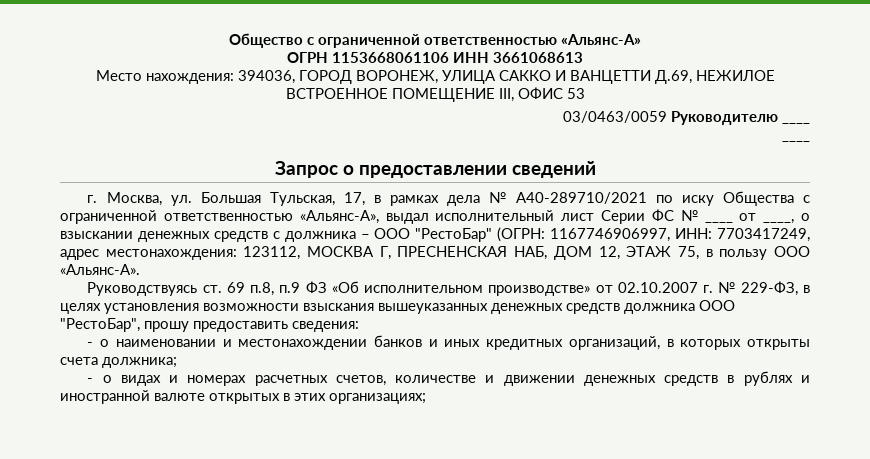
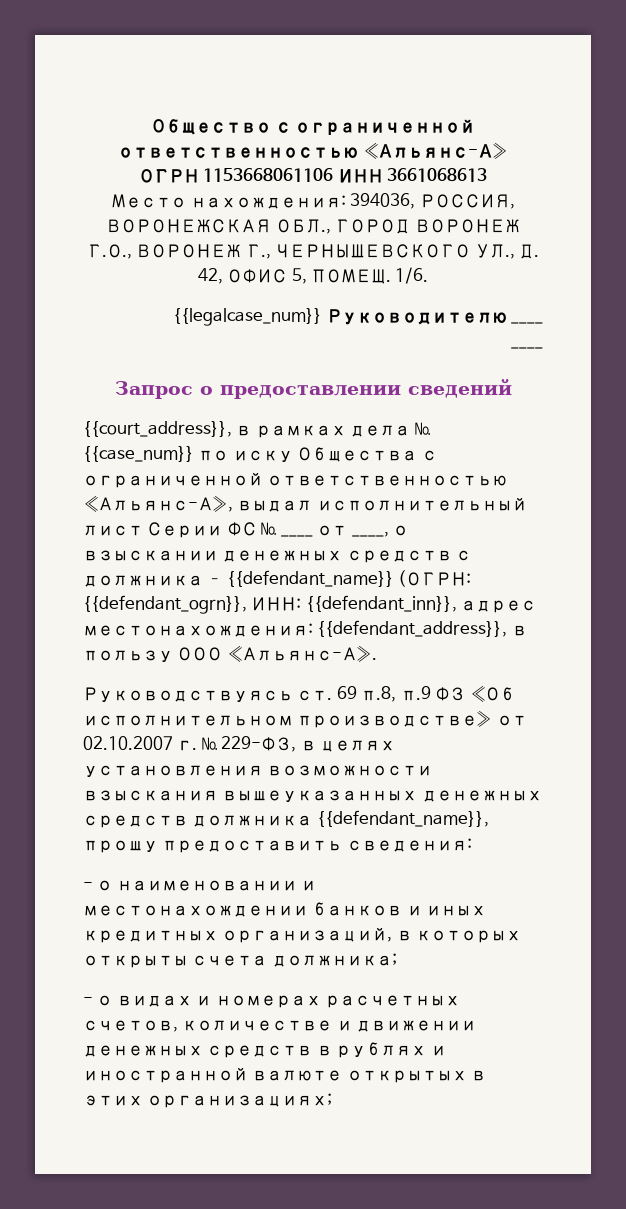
- Место нахождения: 394036, ГОРОД ВОРОНЕЖ, УЛИЦА САККО И ВАНЦЕТТИ Д.69, НЕЖИЛОЕ ВСТРОЕННОЕ ПОМЕЩЕНИЕ III, ОФИС 53
- 03/0463/0059 Руководителю ____
+ Место нахождения: 394036, РОССИЯ, ВОРОНЕЖСКАЯ ОБЛ., ГОРОД ВОРОНЕЖ Г.О., ВОРОНЕЖ Г., ЧЕРНЫШЕВСКОГО УЛ., Д. 42, ОФИС 5, ПОМЕЩ. 1/6.
+ {{legalcase_num}} Руководителю ____
- г. Москва, ул. Большая Тульская, 17, в рамках дела № А40-289710/2021 по иску Общества с ограниченной ответственностью «Альянс-А», выдал исполнительный лист Серии ФС № ____ от ____, о взыскании денежных средств с должника – ООО "РестоБар" (ОГРН: 1167746906997, ИНН: 7703417249, адрес местонахождения: 123112, МОСКВА Г, ПРЕСНЕНСКАЯ НАБ, ДОМ 12, ЭТАЖ 75, в пользу ООО «Альянс-А».
+ {{court_address}}, в рамках дела № {{case_num}} по иску Общества с ограниченной ответственностью «Альянс-А», выдал исполнительный лист Серии ФС № ____ от ____, о взыскании денежных средств с должника – {{defendant_name}} (ОГРН: {{defendant_ogrn}}, ИНН: {{defendant_inn}}, адрес местонахождения: {{defendant_address}}, в пользу ООО «Альянс-А».
- Руководствуясь ст. 69 п.8, п.9 ФЗ «Об исполнительном производстве» от 02.10.2007 г. № 229-ФЗ, в целях установления возможности взыскания вышеуказанных денежных средств должника ООО "РестоБар", прошу предоставить сведения:
+ Руководствуясь ст. 69 п.8, п.9 ФЗ «Об исполнительном производстве» от 02.10.2007 г. № 229-ФЗ, в целях установления возможности взыскания вышеуказанных денежных средств должника {{defendant_name}}, прошу предоставить сведения:

